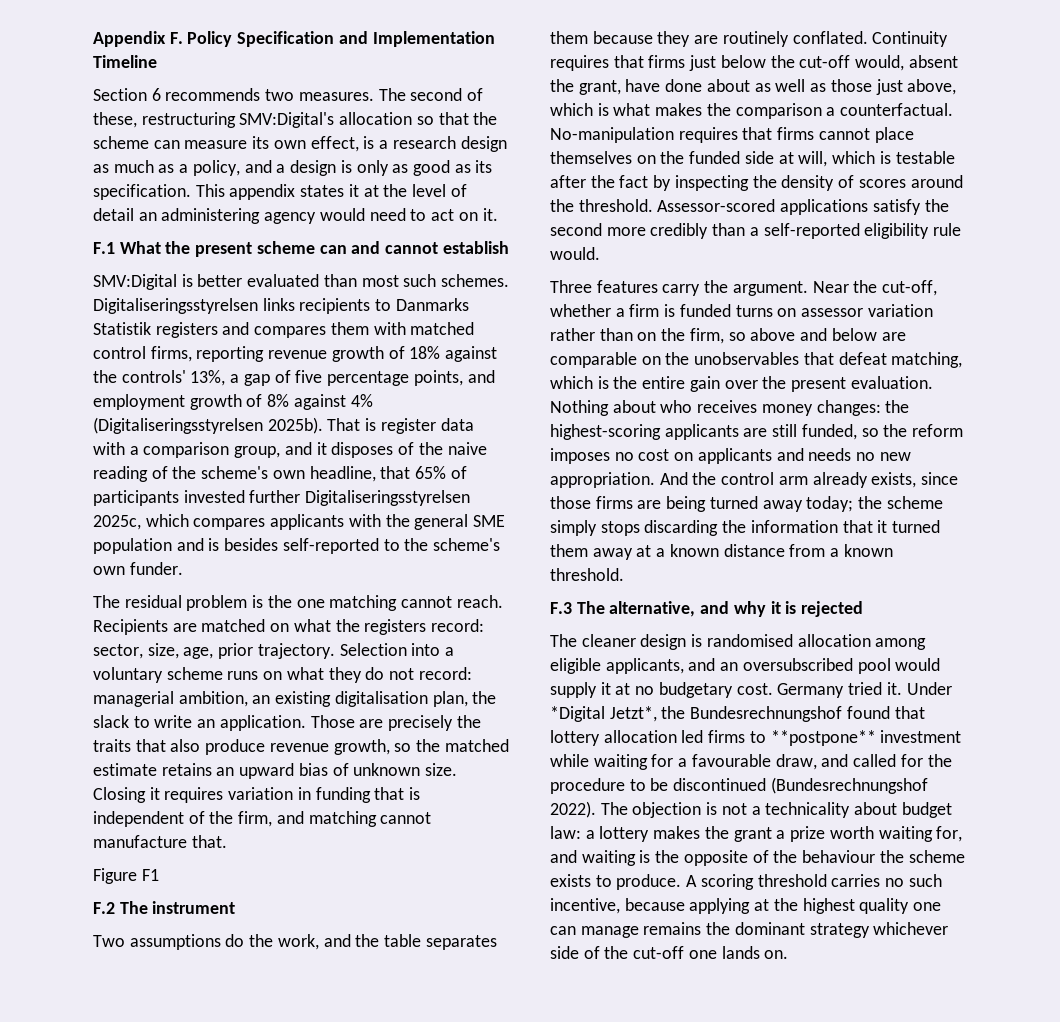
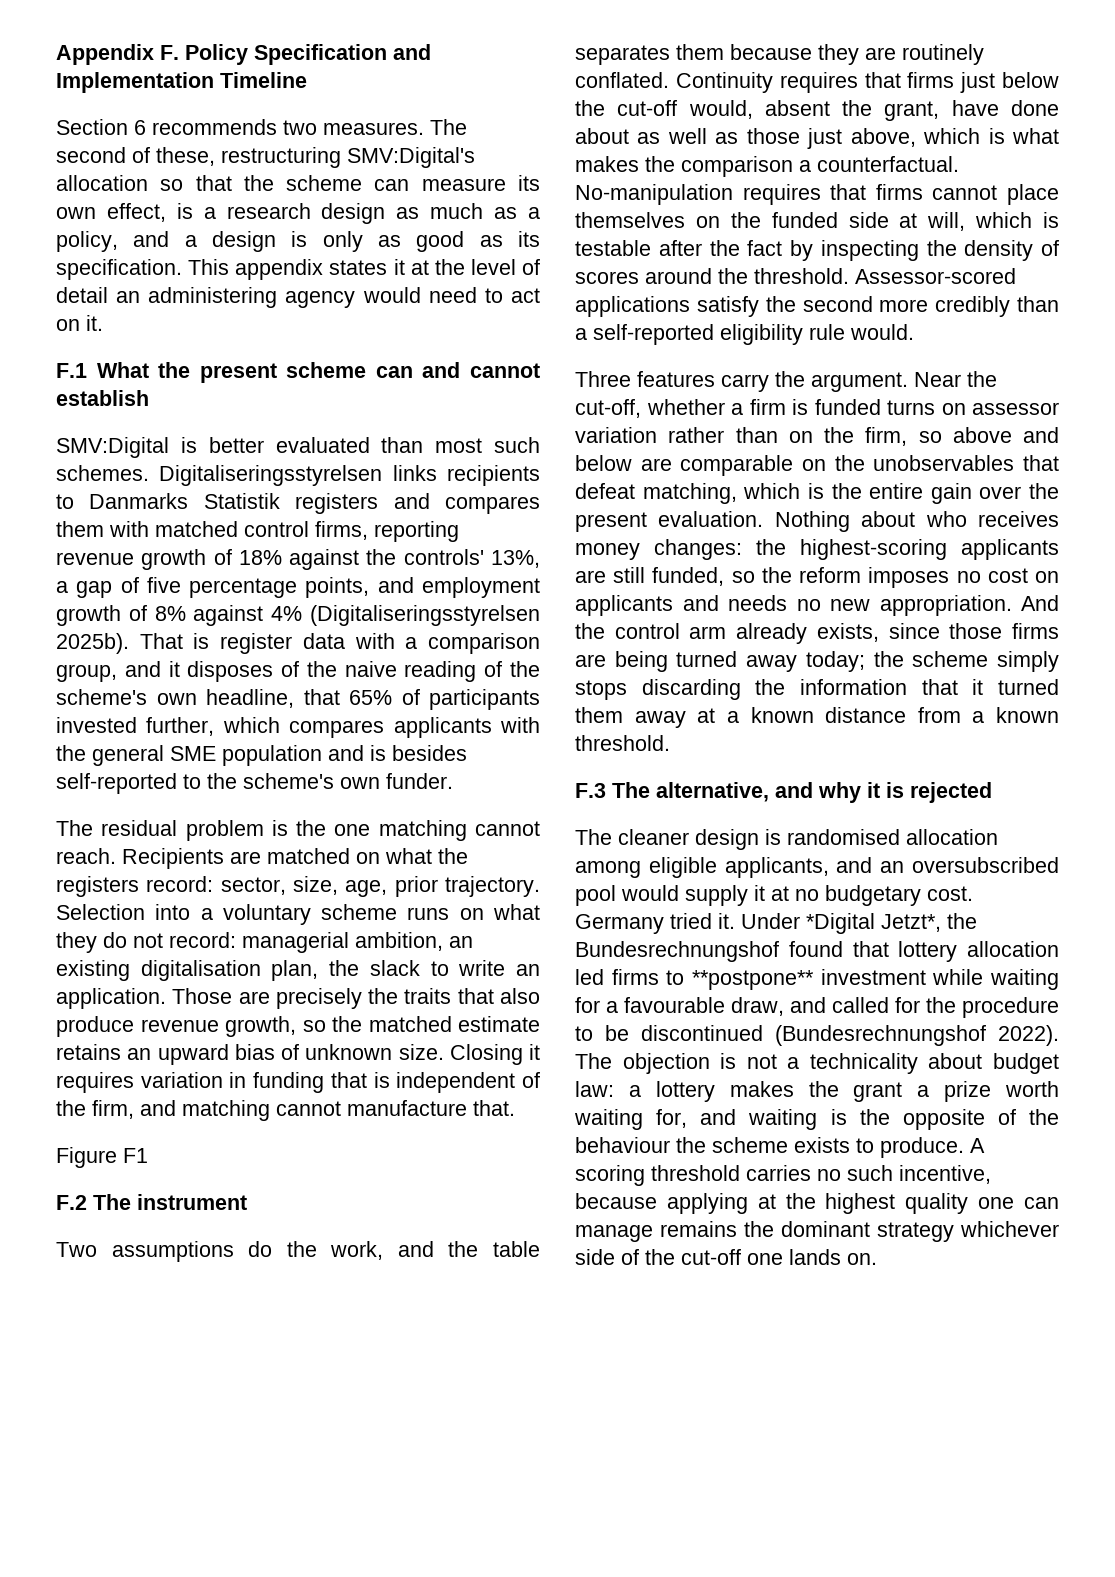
- That is register data with a comparison group, and it disposes of the naive reading of the scheme's own headline, that 65% of participants invested further Digitaliseringsstyrelsen 2025c, which compares applicants with the general SME population and is besides self-reported to the scheme's own funder.
+ That is register data with a comparison group, and it disposes of the naive reading of the scheme's own headline, that 65% of participants invested further, which compares applicants with the general SME population and is besides self-reported to the scheme's own funder.

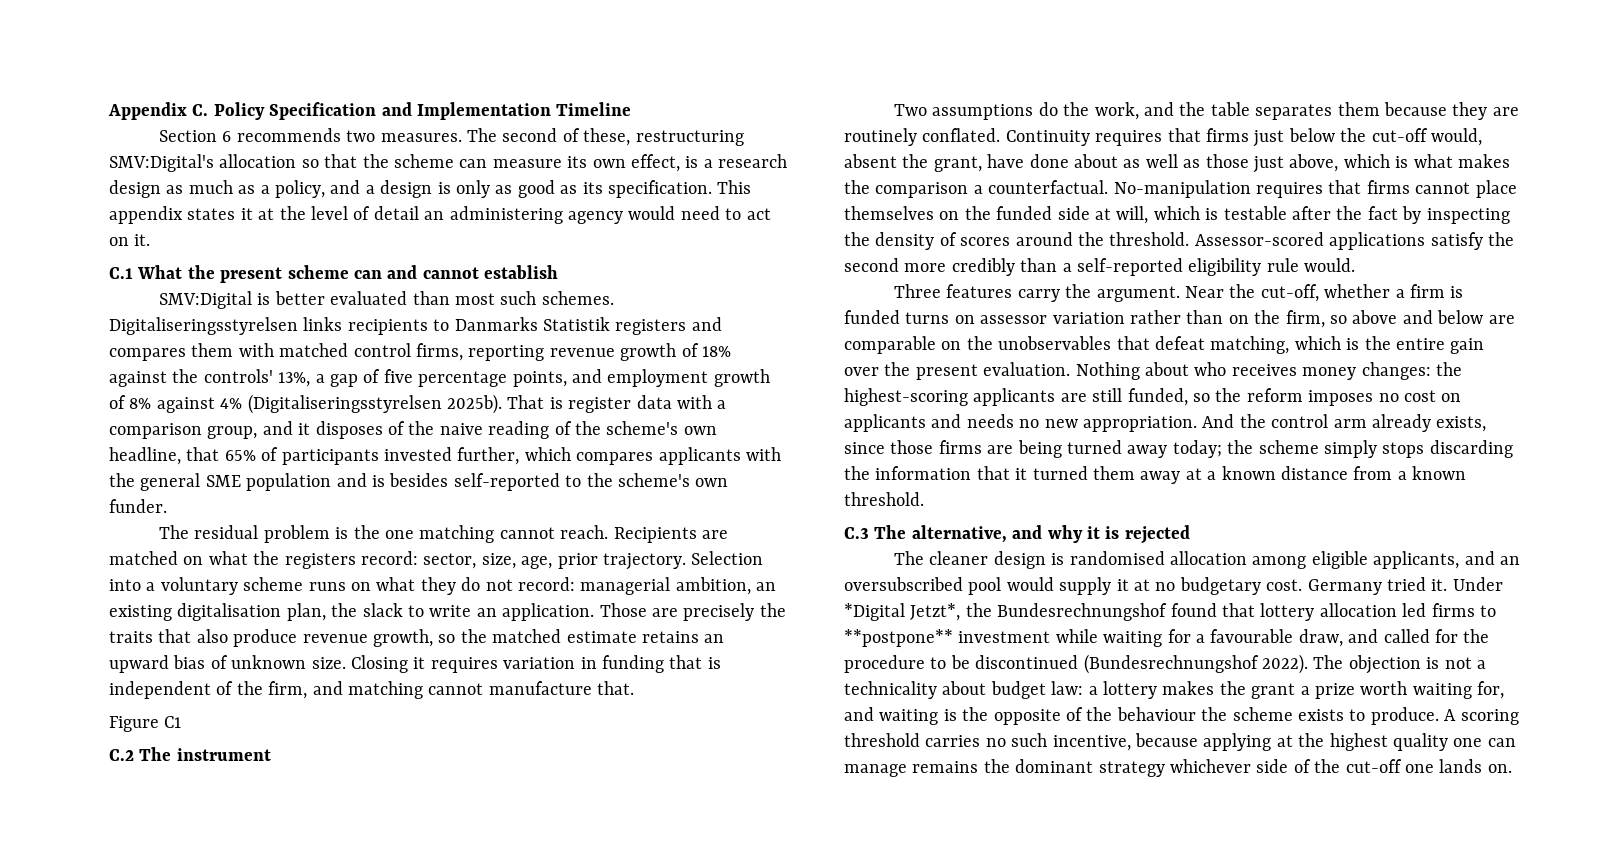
- Appendix F. Policy Specification and Implementation Timeline
+ Appendix C. Policy Specification and Implementation Timeline
- F.1 What the present scheme can and cannot establish
+ C.1 What the present scheme can and cannot establish
- Figure F1
- F.2 The instrument
+ Figure C1
+ C.2 The instrument
- F.3 The alternative, and why it is rejected
+ C.3 The alternative, and why it is rejected

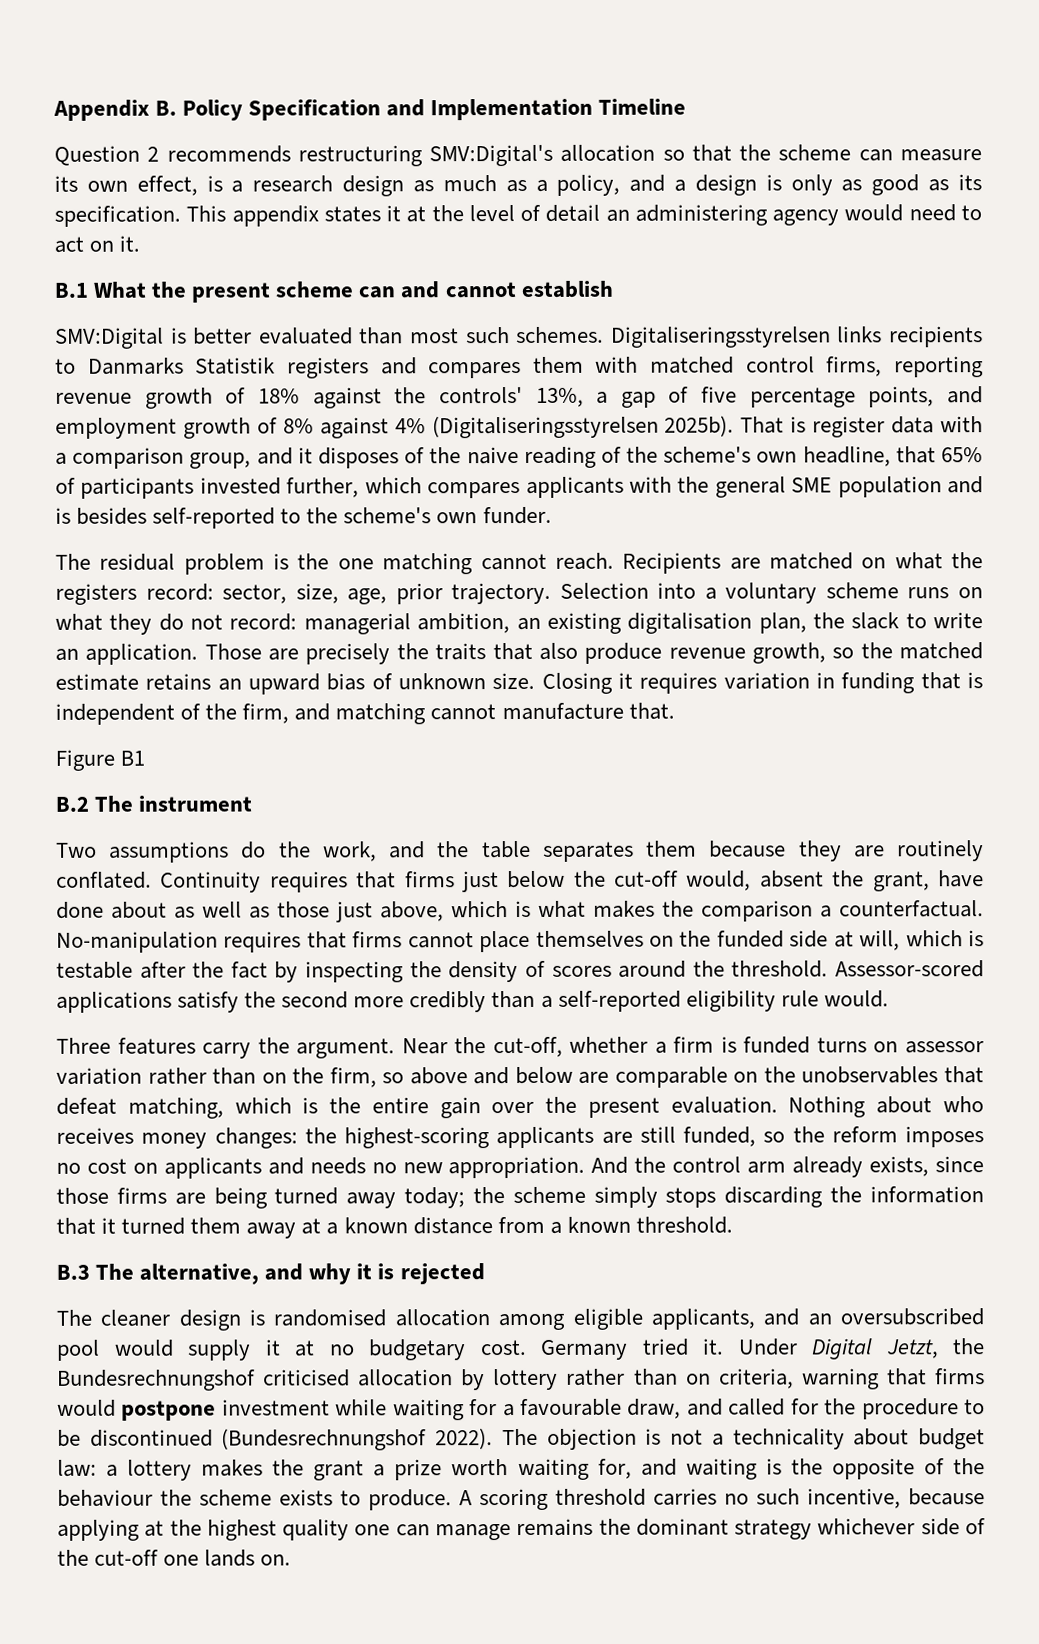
- Appendix C. Policy Specification and Implementation Timeline
+ Appendix B. Policy Specification and Implementation Timeline
- Section 6 recommends two measures. The second of these, restructuring SMV:Digital's allocation so that the scheme can measure its own effect, is a research design as much as a policy, and a design is only as good as its specification.
+ Question 2 recommends restructuring SMV:Digital's allocation so that the scheme can measure its own effect, is a research design as much as a policy, and a design is only as good as its specification.
- C.1 What the present scheme can and cannot establish
+ B.1 What the present scheme can and cannot establish
- Figure C1
- C.2 The instrument
+ Figure B1
+ B.2 The instrument
- C.3 The alternative, and why it is rejected
+ B.3 The alternative, and why it is rejected
- Under *Digital Jetzt*, the Bundesrechnungshof found that lottery allocation led firms to **postpone** investment while waiting for a favourable draw, and called for the procedure to be discontinued (Bundesrechnungshof 2022).
+ Under Digital Jetzt, the Bundesrechnungshof criticised allocation by lottery rather than on criteria, warning that firms would postpone investment while waiting for a favourable draw, and called for the procedure to be discontinued (Bundesrechnungshof 2022).

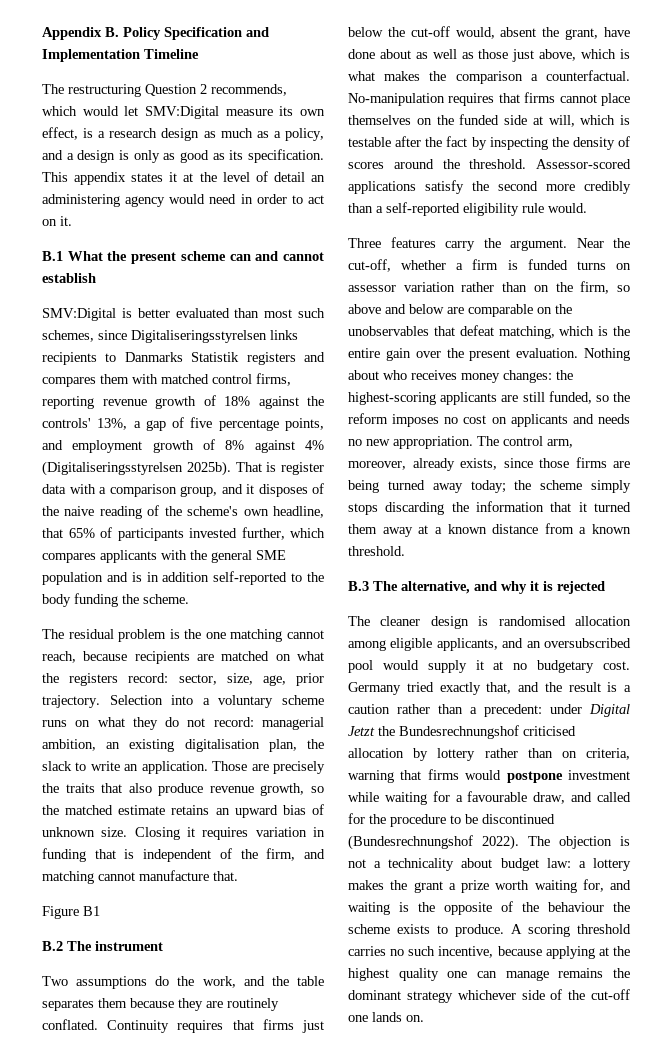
- Question 2 recommends restructuring SMV:Digital's allocation so that the scheme can measure its own effect, is a research design as much as a policy, and a design is only as good as its specification.
+ The restructuring Question 2 recommends, which would let SMV:Digital measure its own effect, is a research design as much as a policy, and a design is only as good as its specification.
- This appendix states it at the level of detail an administering agency would need to act on it.
+ This appendix states it at the level of detail an administering agency would need in order to act on it.
- SMV:Digital is better evaluated than most such schemes. Digitaliseringsstyrelsen links recipients to Danmarks Statistik registers and compares them with matched control firms, reporting revenue growth of 18% against the controls' 13%, a gap of five percentage points, and employment growth of 8% against 4% (Digitaliseringsstyrelsen 2025b).
+ SMV:Digital is better evaluated than most such schemes, since Digitaliseringsstyrelsen links recipients to Danmarks Statistik registers and compares them with matched control firms, reporting revenue growth of 18% against the controls' 13%, a gap of five percentage points, and employment growth of 8% against 4% (Digitaliseringsstyrelsen 2025b).
- That is register data with a comparison group, and it disposes of the naive reading of the scheme's own headline, that 65% of participants invested further, which compares applicants with the general SME population and is besides self-reported to the scheme's own funder.
+ That is register data with a comparison group, and it disposes of the naive reading of the scheme's own headline, that 65% of participants invested further, which compares applicants with the general SME population and is in addition self-reported to the body funding the scheme.
- The residual problem is the one matching cannot reach. Recipients are matched on what the registers record: sector, size, age, prior trajectory.
+ The residual problem is the one matching cannot reach, because recipients are matched on what the registers record: sector, size, age, prior trajectory.
- And the control arm already exists, since those firms are being turned away today; the scheme simply stops discarding the information that it turned them away at a known distance from a known threshold.
+ The control arm, moreover, already exists, since those firms are being turned away today; the scheme simply stops discarding the information that it turned them away at a known distance from a known threshold.
- Germany tried it. Under Digital Jetzt, the Bundesrechnungshof criticised allocation by lottery rather than on criteria, warning that firms would postpone investment while waiting for a favourable draw, and called for the procedure to be discontinued (Bundesrechnungshof 2022).
+ Germany tried exactly that, and the result is a caution rather than a precedent: under Digital Jetzt the Bundesrechnungshof criticised allocation by lottery rather than on criteria, warning that firms would postpone investment while waiting for a favourable draw, and called for the procedure to be discontinued (Bundesrechnungshof 2022).

